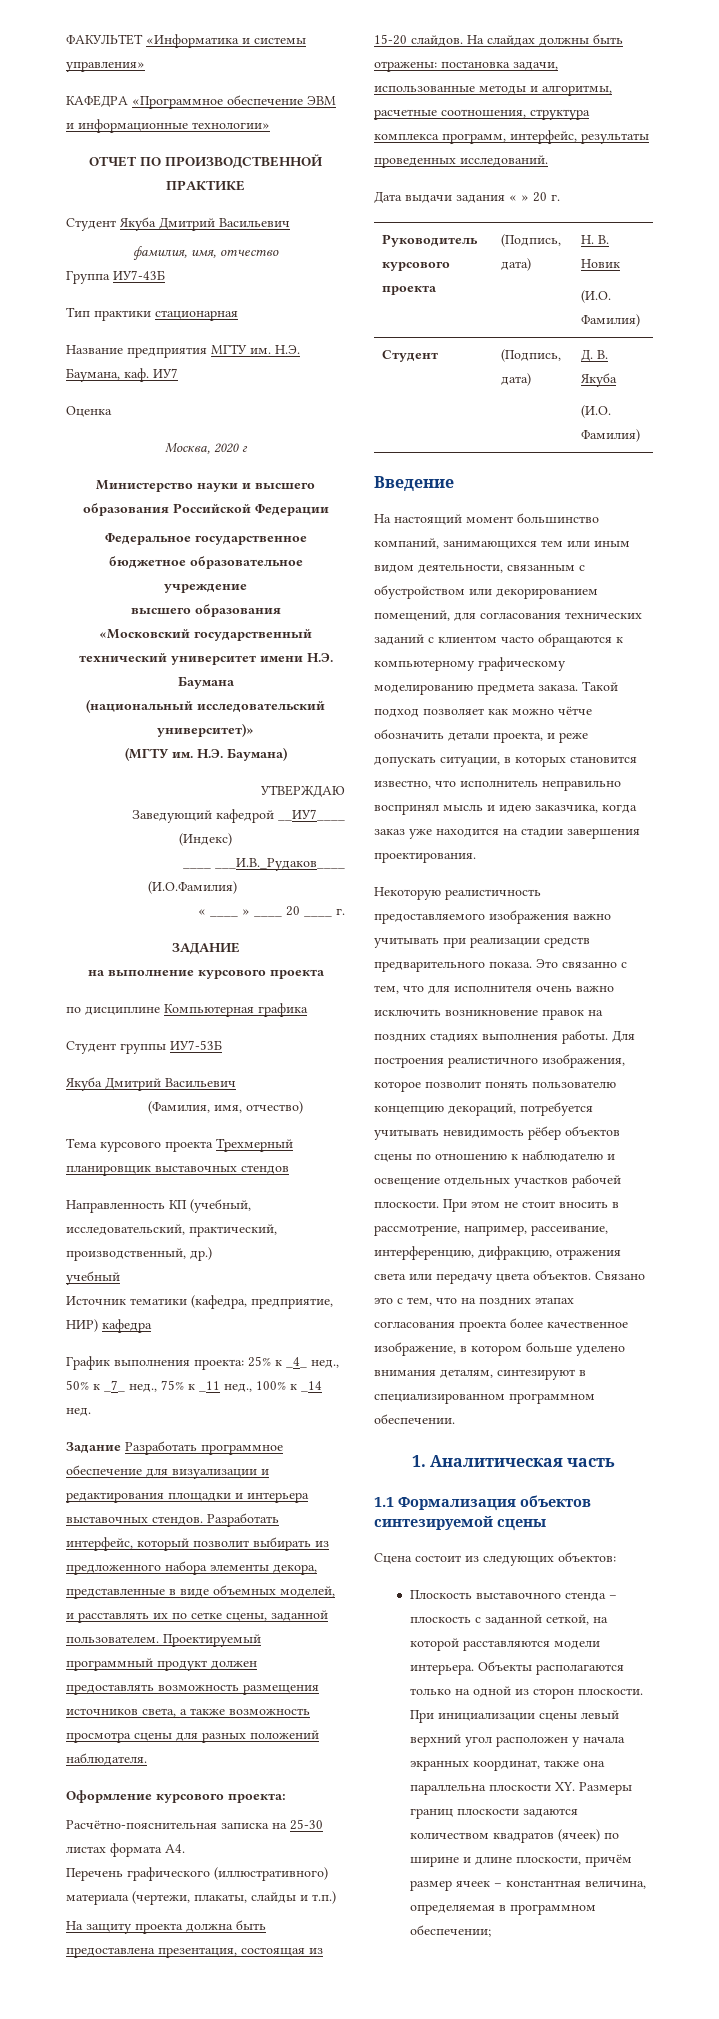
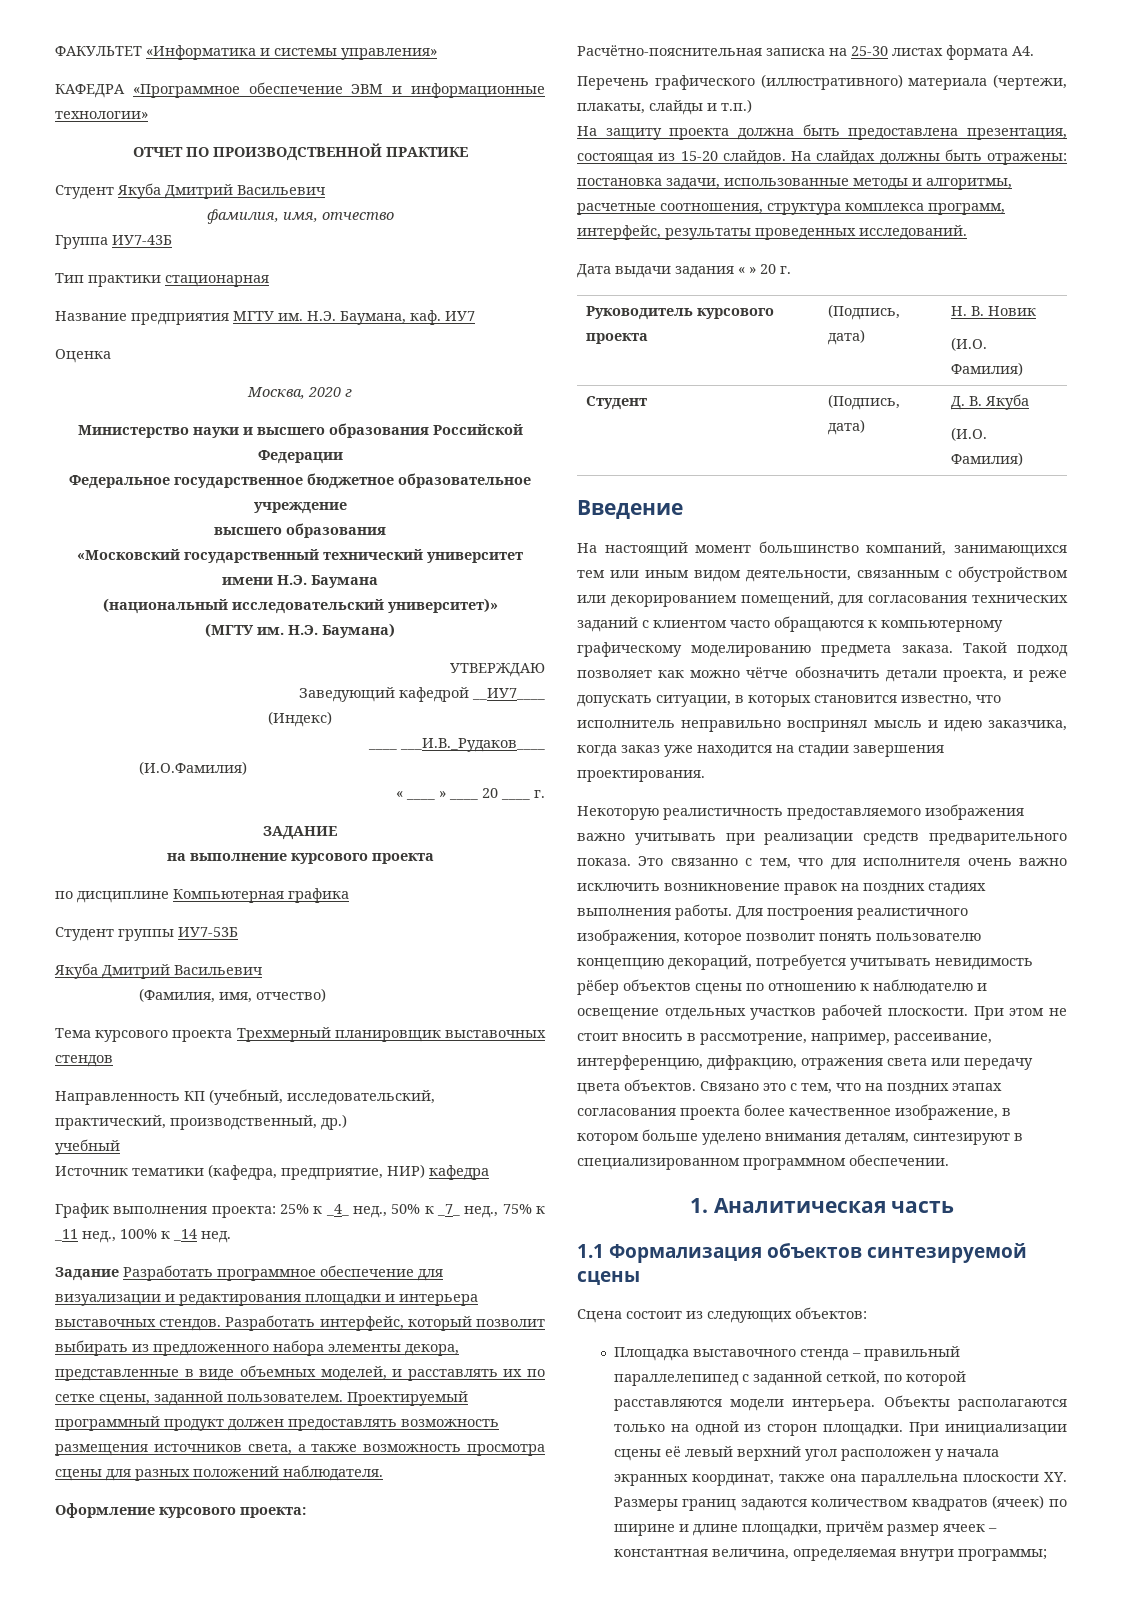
- Плоскость выставочного стенда – плоскость с заданной сеткой, на которой расставляются модели интерьера.
+ Площадка выставочного стенда – правильный параллелепипед с заданной сеткой, по которой расставляются модели интерьера.
- Объекты располагаются только на одной из сторон плоскости.
+ Объекты располагаются только на одной из сторон площадки.
- При инициализации сцены левый верхний угол расположен у начала экранных координат, также она параллельна плоскости XY. Размеры границ плоскости задаются количеством квадратов (ячеек) по ширине и длине плоскости, причём размер ячеек – константная величина, определяемая в программном обеспечении;
+ При инициализации сцены её левый верхний угол расположен у начала экранных координат, также она параллельна плоскости XY. Размеры границ задаются количеством квадратов (ячеек) по ширине и длине площадки, причём размер ячеек – константная величина, определяемая внутри программы;

